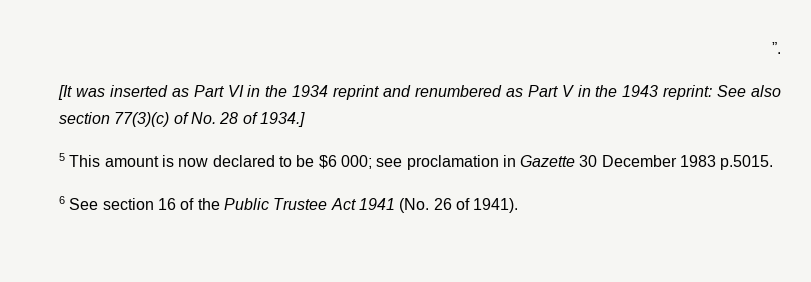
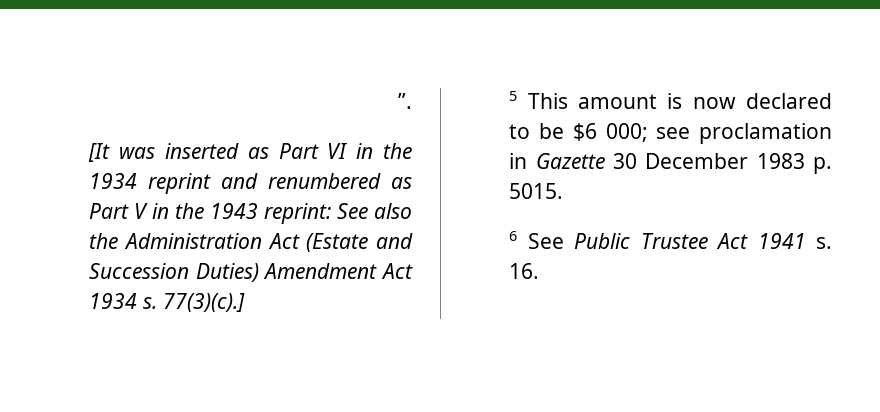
- [It was inserted as Part VI in the 1934 reprint and renumbered as Part V in the 1943 reprint: See also section 77(3)(c) of No. 28 of 1934.]
+ [It was inserted as Part VI in the 1934 reprint and renumbered as Part V in the 1943 reprint: See also the Administration Act (Estate and Succession Duties) Amendment Act 1934 s. 77(3)(c).]
- 5 This amount is now declared to be $6 000; see proclamation in Gazette 30 December 1983 p.5015.
+ 5 This amount is now declared to be $6 000; see proclamation in Gazette 30 December 1983 p. 5015.
- 6 See section 16 of the Public Trustee Act 1941 (No. 26 of 1941).
+ 6 See Public Trustee Act 1941 s. 16.

